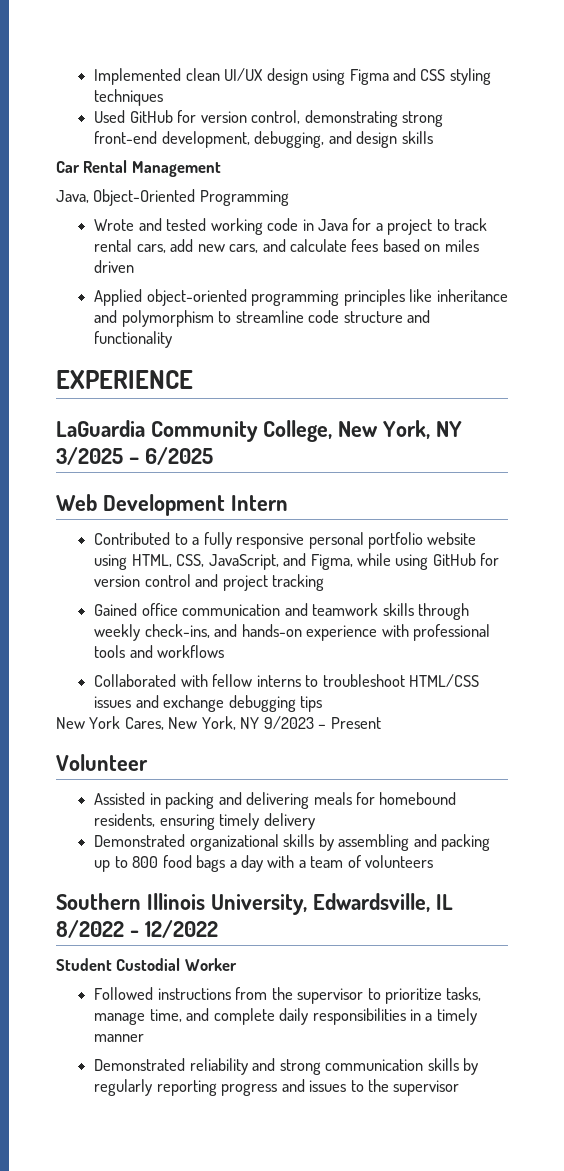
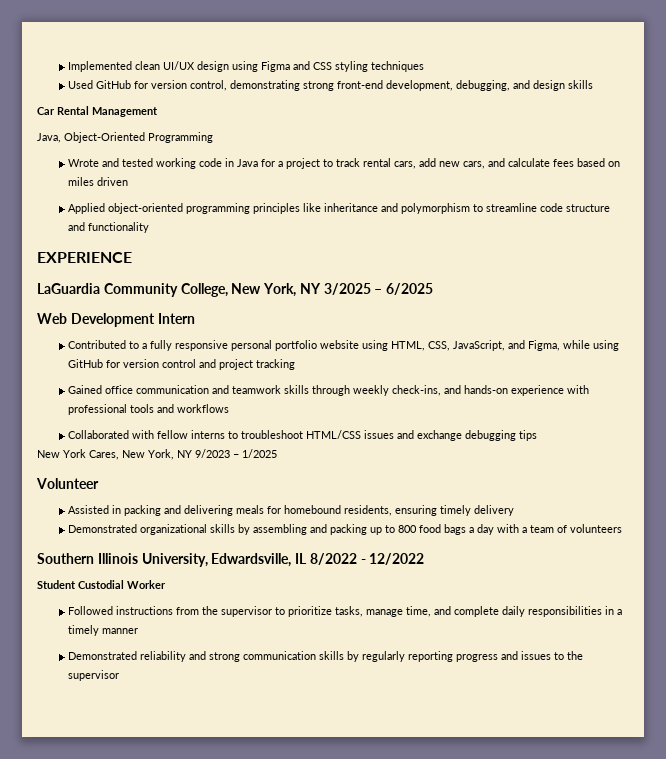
- New York Cares, New York, NY 9/2023 – Present
+ New York Cares, New York, NY 9/2023 – 1/2025

